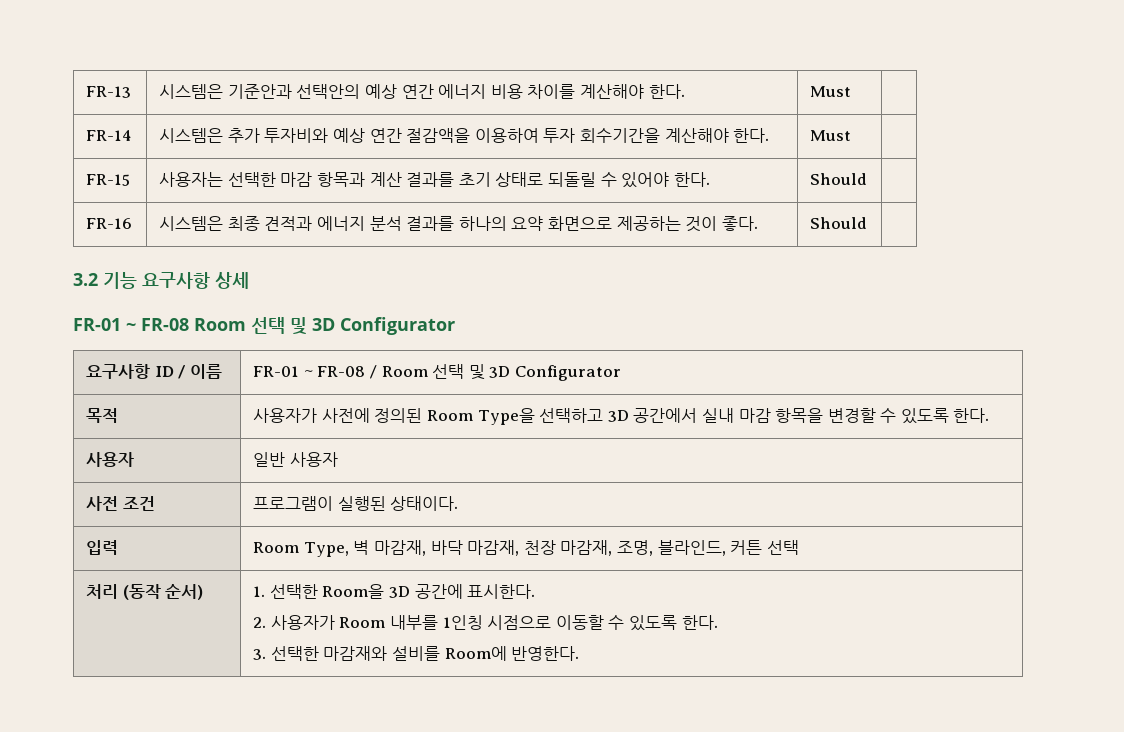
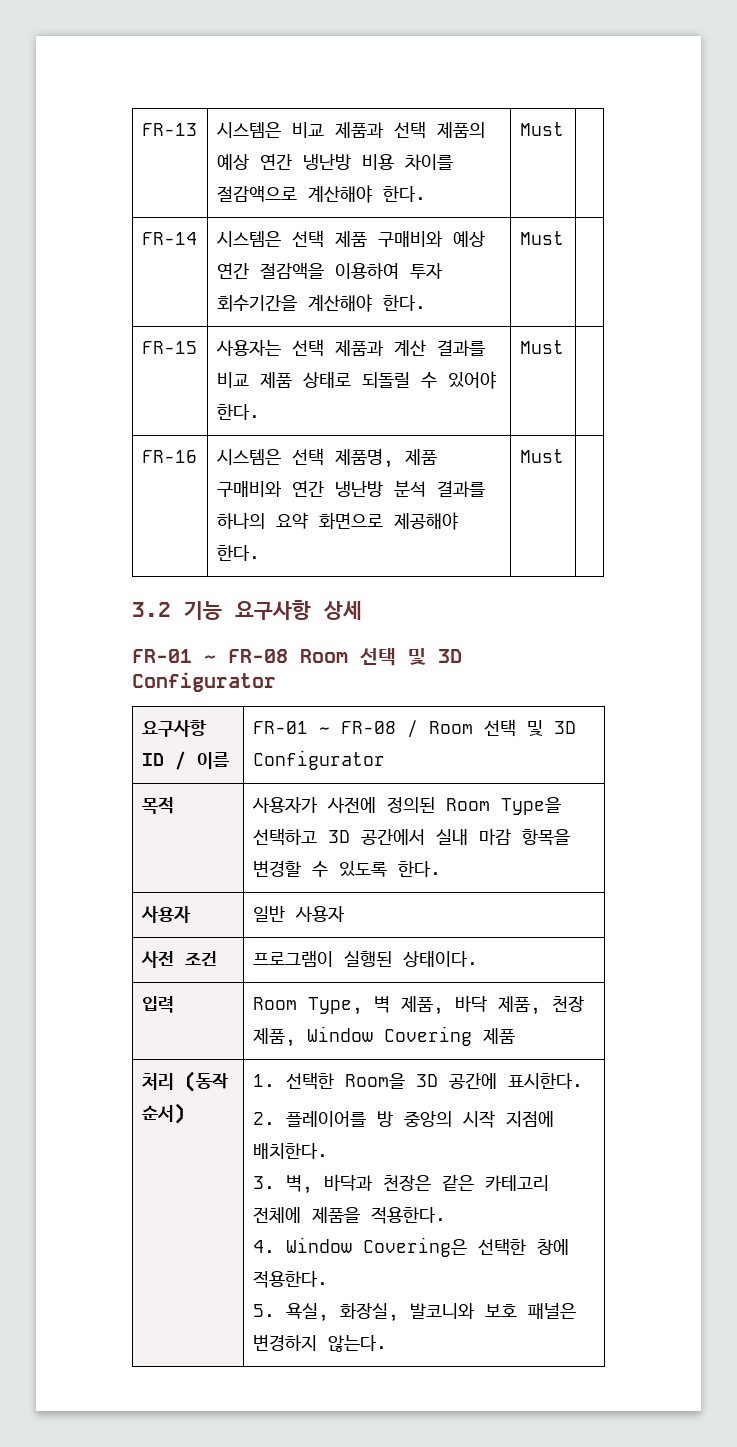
- FR-13 | 시스템은 기준안과 선택안의 예상 연간 에너지 비용 차이를 계산해야 한다. | Must |
+ FR-13 | 시스템은 비교 제품과 선택 제품의 예상 연간 냉난방 비용 차이를 절감액으로 계산해야 한다. | Must |
- FR-14 | 시스템은 추가 투자비와 예상 연간 절감액을 이용하여 투자 회수기간을 계산해야 한다. | Must |
+ FR-14 | 시스템은 선택 제품 구매비와 예상 연간 절감액을 이용하여 투자 회수기간을 계산해야 한다. | Must |
- FR-15 | 사용자는 선택한 마감 항목과 계산 결과를 초기 상태로 되돌릴 수 있어야 한다. | Should |
+ FR-15 | 사용자는 선택 제품과 계산 결과를 비교 제품 상태로 되돌릴 수 있어야 한다. | Must |
- FR-16 | 시스템은 최종 견적과 에너지 분석 결과를 하나의 요약 화면으로 제공하는 것이 좋다. | Should |
+ FR-16 | 시스템은 선택 제품명, 제품 구매비와 연간 냉난방 분석 결과를 하나의 요약 화면으로 제공해야 한다. | Must |
- 입력 | Room Type, 벽 마감재, 바닥 마감재, 천장 마감재, 조명, 블라인드, 커튼 선택
+ 입력 | Room Type, 벽 제품, 바닥 제품, 천장 제품, Window Covering 제품
  처리 (동작 순서) | 1. 선택한 Room을 3D 공간에 표시한다.
- 2. 사용자가 Room 내부를 1인칭 시점으로 이동할 수 있도록 한다.
- 3. 선택한 마감재와 설비를 Room에 반영한다.
+ 2. 플레이어를 방 중앙의 시작 지점에 배치한다.
+ 3. 벽, 바닥과 천장은 같은 카테고리 전체에 제품을 적용한다.
+ 4. Window Covering은 선택한 창에 적용한다.
+ 5. 욕실, 화장실, 발코니와 보호 패널은 변경하지 않는다.

